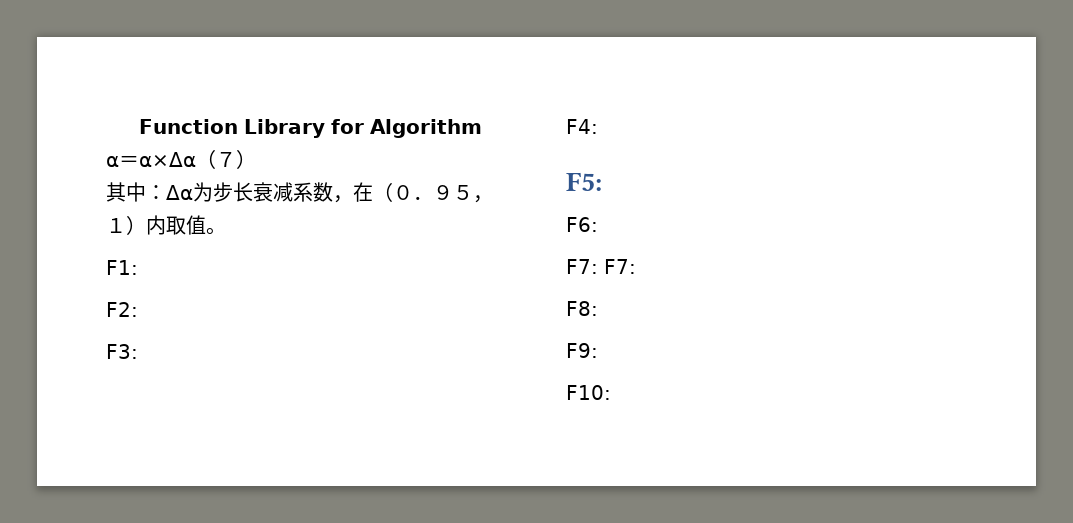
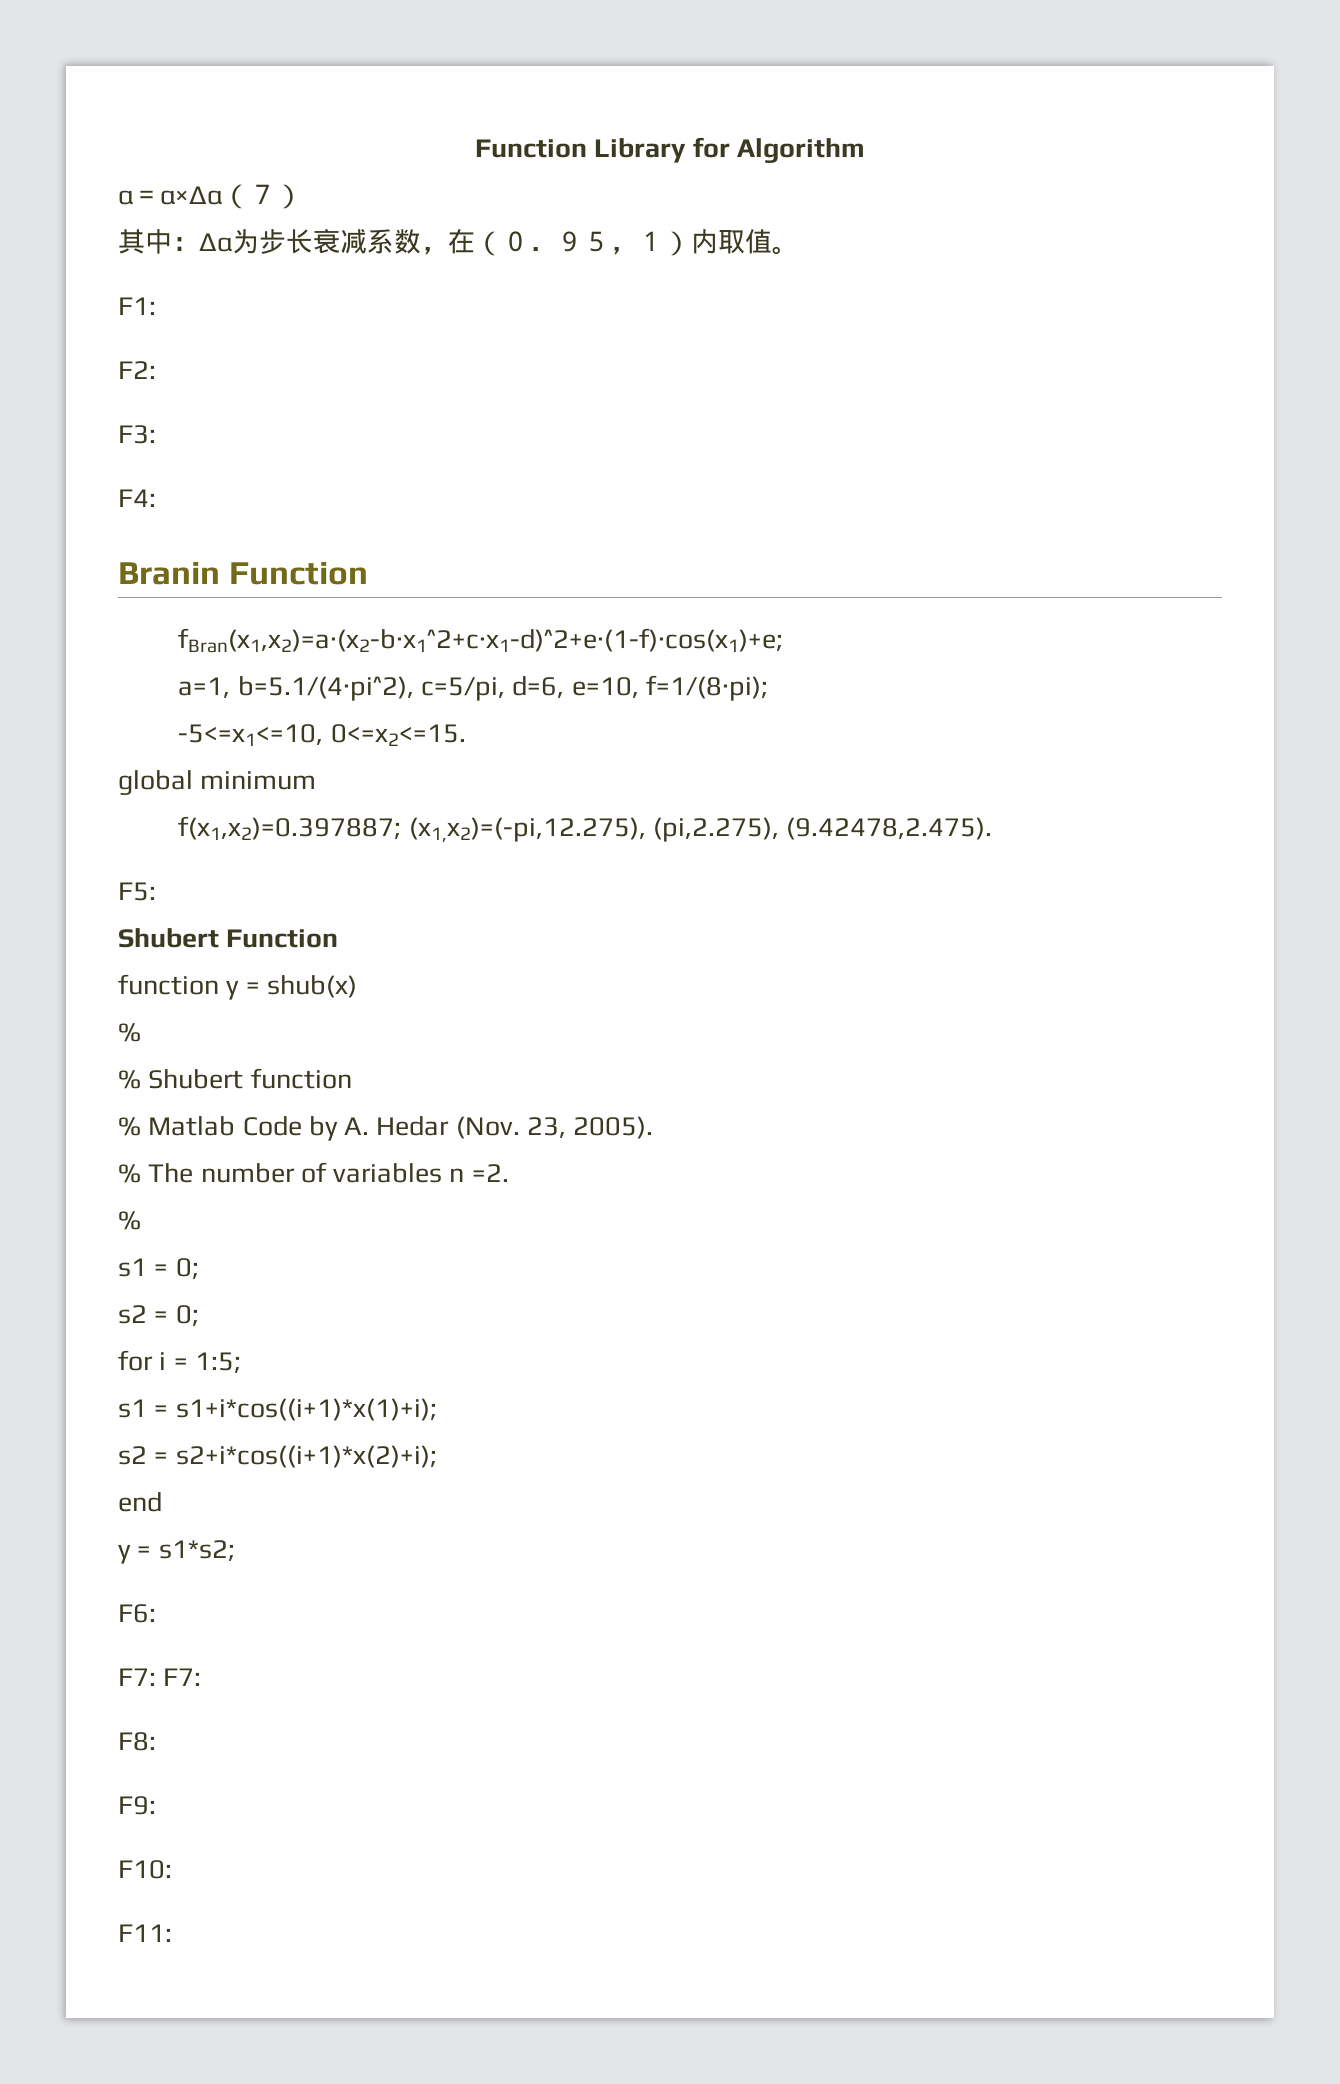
+ Branin Function
+ fBran(x1,x2)=a·(x2-b·x1^2+c·x1-d)^2+e·(1-f)·cos(x1)+e;
+ a=1, b=5.1/(4·pi^2), c=5/pi, d=6, e=10, f=1/(8·pi);
+ -5<=x1<=10, 0<=x2<=15.
+ global minimum
+ f(x1,x2)=0.397887; (x1,x2)=(-pi,12.275), (pi,2.275), (9.42478,2.475).
  F5:
+ Shubert Function
+ function y = shub(x)
+ %
+ % Shubert function
+ % Matlab Code by A. Hedar (Nov. 23, 2005).
+ % The number of variables n =2.
+ %
+ s1 = 0;
+ s2 = 0;
+ for i = 1:5;
+ s1 = s1+i*cos((i+1)*x(1)+i);
+ s2 = s2+i*cos((i+1)*x(2)+i);
+ end
+ y = s1*s2;
+ F11:

